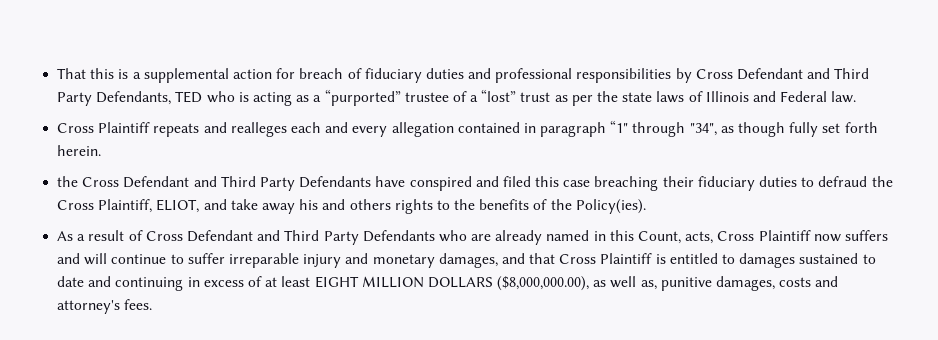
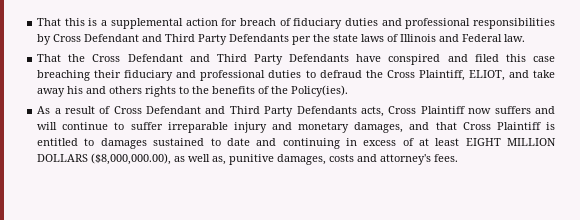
- That this is a supplemental action for breach of fiduciary duties and professional responsibilities by Cross Defendant and Third Party Defendants, TED who is acting as a “purported” trustee of a “lost” trust as per the state laws of Illinois and Federal law.
+ That this is a supplemental action for breach of fiduciary duties and professional responsibilities by Cross Defendant and Third Party Defendants per the state laws of Illinois and Federal law.
- Cross Plaintiff repeats and realleges each and every allegation contained in paragraph “1" through "34", as though fully set forth herein.
- the Cross Defendant and Third Party Defendants have conspired and filed this case breaching their fiduciary duties to defraud the Cross Plaintiff, ELIOT, and take away his and others rights to the benefits of the Policy(ies).
+ That the Cross Defendant and Third Party Defendants have conspired and filed this case breaching their fiduciary and professional duties to defraud the Cross Plaintiff, ELIOT, and take away his and others rights to the benefits of the Policy(ies).
- As a result of Cross Defendant and Third Party Defendants who are already named in this Count, acts, Cross Plaintiff now suffers and will continue to suffer irreparable injury and monetary damages, and that Cross Plaintiff is entitled to damages sustained to date and continuing in excess of at least EIGHT MILLION DOLLARS ($8,000,000.00), as well as, punitive damages, costs and attorney's fees.
+ As a result of Cross Defendant and Third Party Defendants acts, Cross Plaintiff now suffers and will continue to suffer irreparable injury and monetary damages, and that Cross Plaintiff is entitled to damages sustained to date and continuing in excess of at least EIGHT MILLION DOLLARS ($8,000,000.00), as well as, punitive damages, costs and attorney's fees.

